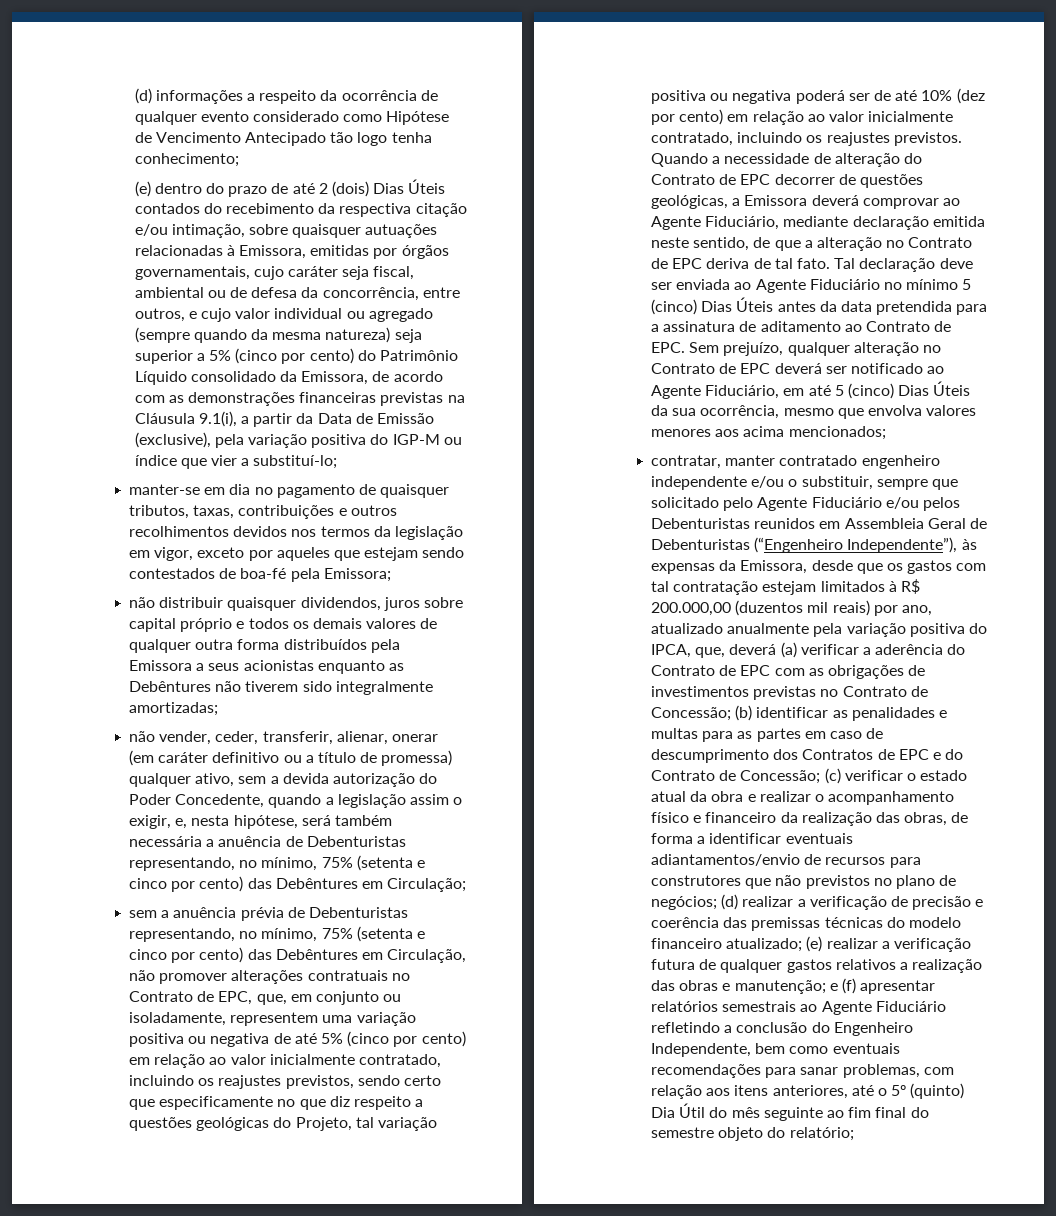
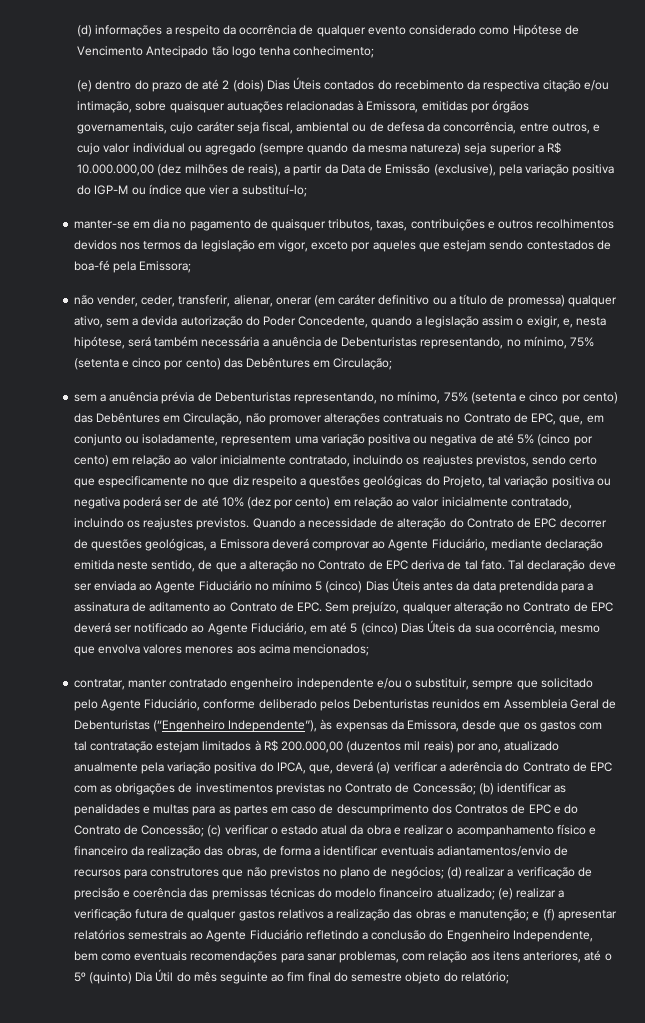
- (e) dentro do prazo de até 2 (dois) Dias Úteis contados do recebimento da respectiva citação e/ou intimação, sobre quaisquer autuações relacionadas à Emissora, emitidas por órgãos governamentais, cujo caráter seja fiscal, ambiental ou de defesa da concorrência, entre outros, e cujo valor individual ou agregado (sempre quando da mesma natureza) seja superior a 5% (cinco por cento) do Patrimônio Líquido consolidado da Emissora, de acordo com as demonstrações financeiras previstas na Cláusula 9.1(i), a partir da Data de Emissão (exclusive), pela variação positiva do IGP-M ou índice que vier a substituí-lo;
+ (e) dentro do prazo de até 2 (dois) Dias Úteis contados do recebimento da respectiva citação e/ou intimação, sobre quaisquer autuações relacionadas à Emissora, emitidas por órgãos governamentais, cujo caráter seja fiscal, ambiental ou de defesa da concorrência, entre outros, e cujo valor individual ou agregado (sempre quando da mesma natureza) seja superior a R$ 10.000.000,00 (dez milhões de reais), a partir da Data de Emissão (exclusive), pela variação positiva do IGP-M ou índice que vier a substituí-lo;
- não distribuir quaisquer dividendos, juros sobre capital próprio e todos os demais valores de qualquer outra forma distribuídos pela Emissora a seus acionistas enquanto as Debêntures não tiverem sido integralmente amortizadas;
- contratar, manter contratado engenheiro independente e/ou o substituir, sempre que solicitado pelo Agente Fiduciário e/ou pelos Debenturistas reunidos em Assembleia Geral de Debenturistas (“Engenheiro Independente”), às expensas da Emissora, desde que os gastos com tal contratação estejam limitados à R$ 200.000,00 (duzentos mil reais) por ano, atualizado anualmente pela variação positiva do IPCA, que, deverá (a) verificar a aderência do Contrato de EPC com as obrigações de investimentos previstas no Contrato de Concessão;
+ contratar, manter contratado engenheiro independente e/ou o substituir, sempre que solicitado pelo Agente Fiduciário, conforme deliberado pelos Debenturistas reunidos em Assembleia Geral de Debenturistas (“Engenheiro Independente”), às expensas da Emissora, desde que os gastos com tal contratação estejam limitados à R$ 200.000,00 (duzentos mil reais) por ano, atualizado anualmente pela variação positiva do IPCA, que, deverá (a) verificar a aderência do Contrato de EPC com as obrigações de investimentos previstas no Contrato de Concessão;

